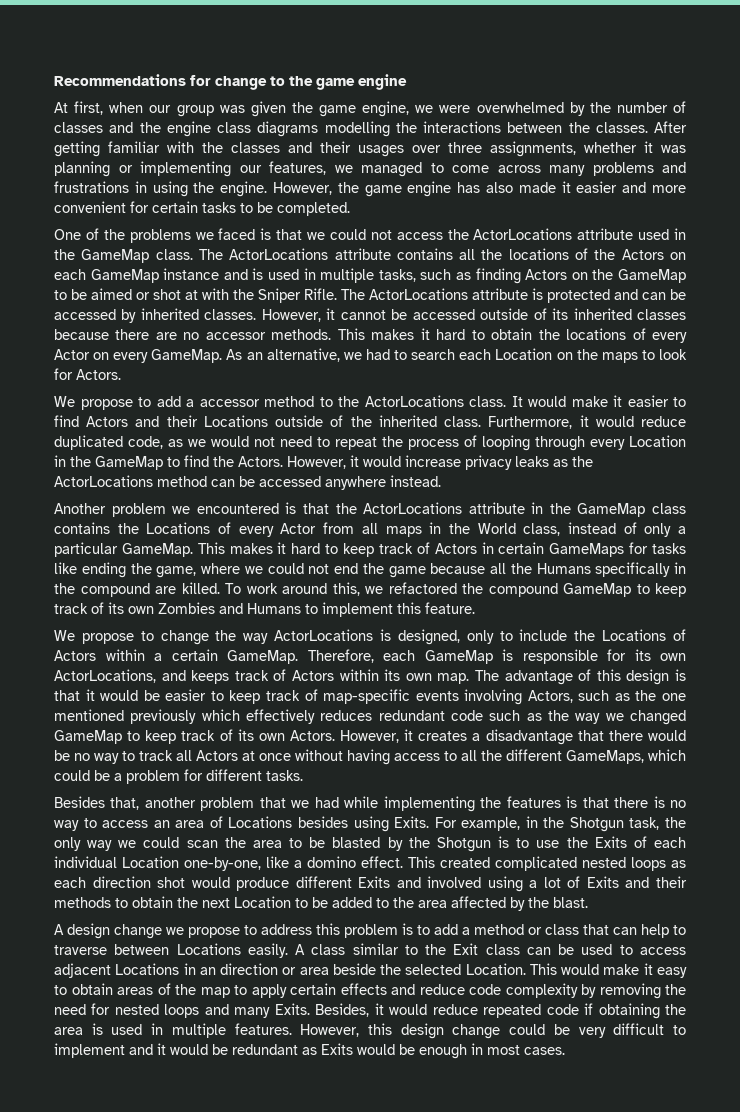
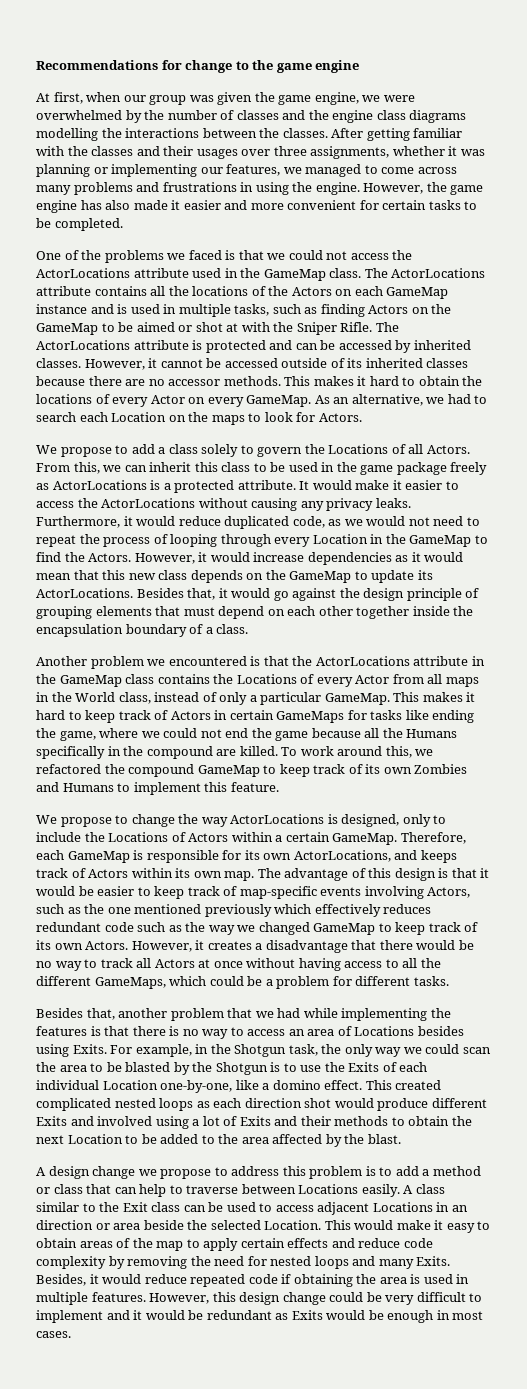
- We propose to add a accessor method to the ActorLocations class.
+ We propose to add a class solely to govern the Locations of all Actors. From this, we can inherit this class to be used in the game package freely as ActorLocations is a protected attribute.
- It would make it easier to find Actors and their Locations outside of the inherited class.
+ It would make it easier to access the ActorLocations without causing any privacy leaks.
- However, it would increase privacy leaks as the ActorLocations method can be accessed anywhere instead.
+ However, it would increase dependencies as it would mean that this new class depends on the GameMap to update its ActorLocations. Besides that, it would go against the design principle of grouping elements that must depend on each other together inside the encapsulation boundary of a class.

